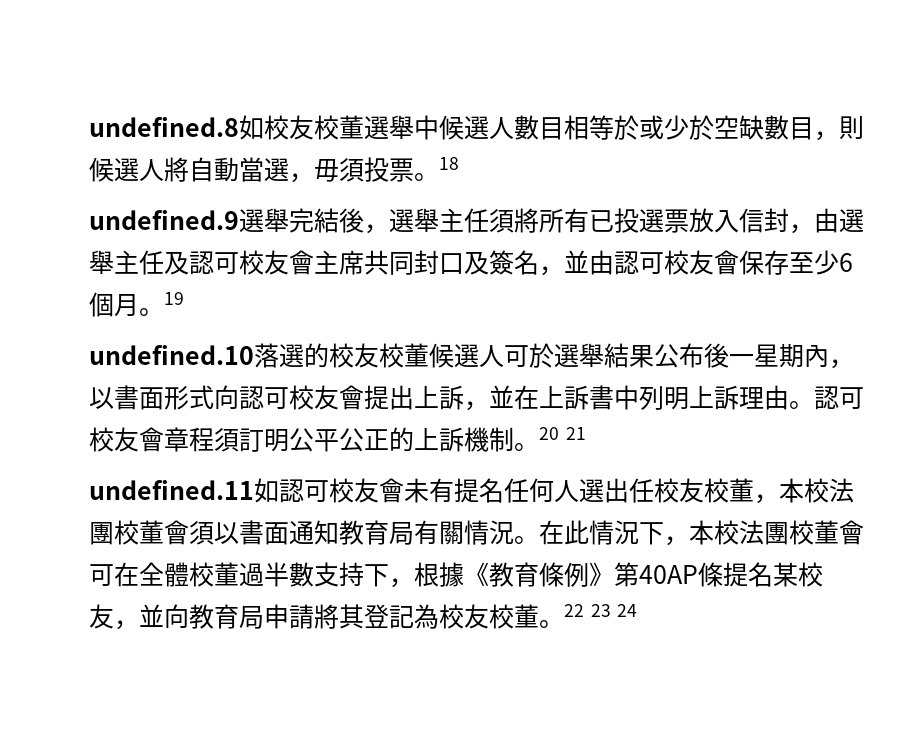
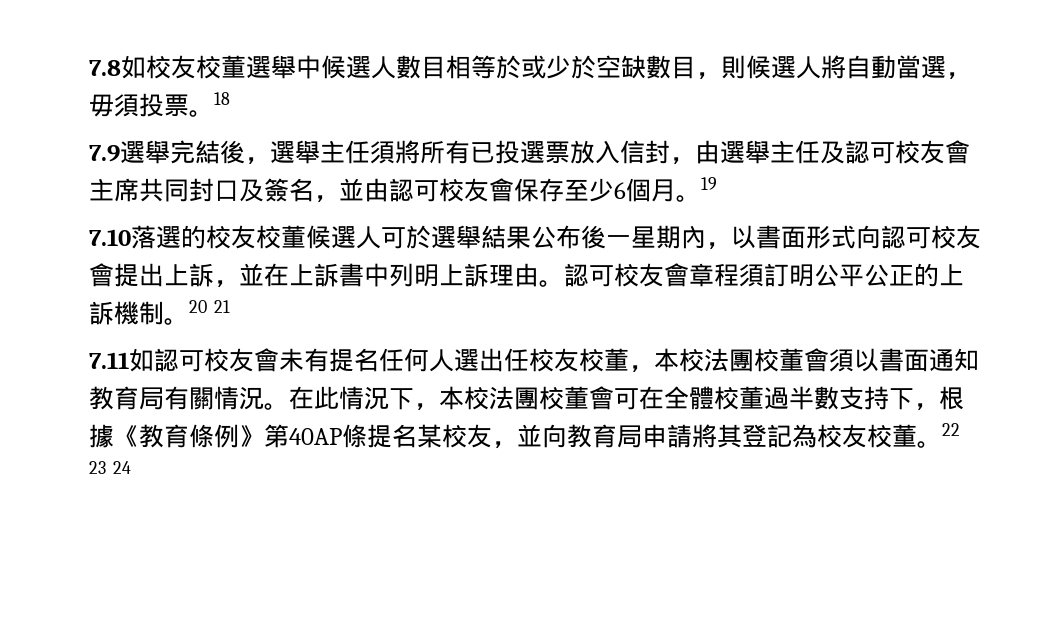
- undefined.8如校友校董選舉中候選人數目相等於或少於空缺數目，則候選人將自動當選，毋須投票。
+ 7.8如校友校董選舉中候選人數目相等於或少於空缺數目，則候選人將自動當選，毋須投票。
- undefined.9選舉完結後，選舉主任須將所有已投選票放入信封，由選舉主任及認可校友會主席共同封口及簽名，並由認可校友會保存至少6個月。
+ 7.9選舉完結後，選舉主任須將所有已投選票放入信封，由選舉主任及認可校友會主席共同封口及簽名，並由認可校友會保存至少6個月。
- undefined.10落選的校友校董候選人可於選舉結果公布後一星期內，以書面形式向認可校友會提出上訴，並在上訴書中列明上訴理由。
+ 7.10落選的校友校董候選人可於選舉結果公布後一星期內，以書面形式向認可校友會提出上訴，並在上訴書中列明上訴理由。
- undefined.11如認可校友會未有提名任何人選出任校友校董，本校法團校董會須以書面通知教育局有關情況。
+ 7.11如認可校友會未有提名任何人選出任校友校董，本校法團校董會須以書面通知教育局有關情況。

